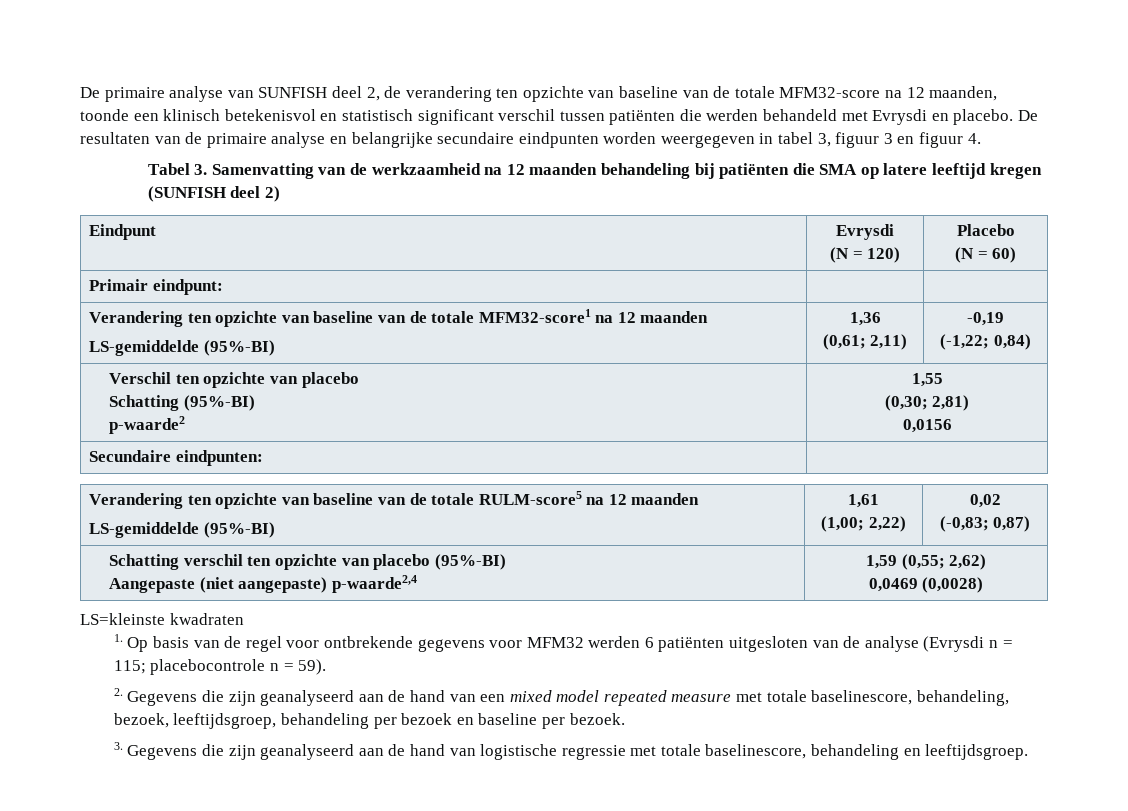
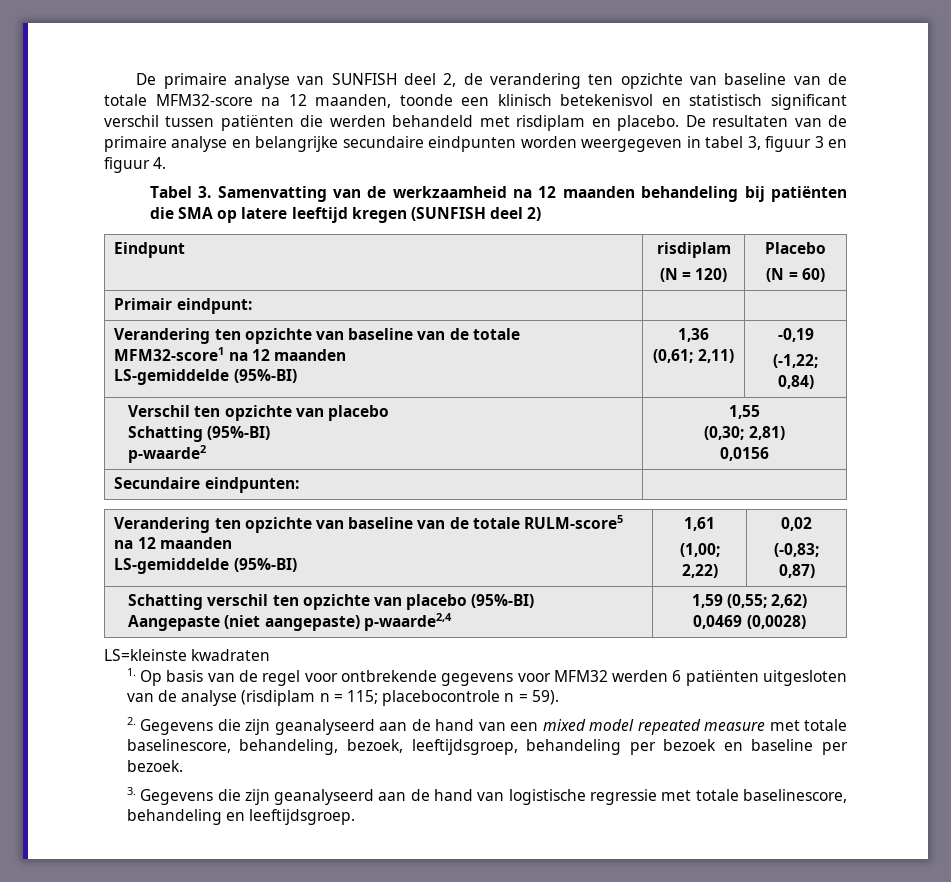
- De primaire analyse van SUNFISH deel 2, de verandering ten opzichte van baseline van de totale MFM32-score na 12 maanden, toonde een klinisch betekenisvol en statistisch significant verschil tussen patiënten die werden behandeld met Evrysdi en placebo.
+ De primaire analyse van SUNFISH deel 2, de verandering ten opzichte van baseline van de totale MFM32-score na 12 maanden, toonde een klinisch betekenisvol en statistisch significant verschil tussen patiënten die werden behandeld met risdiplam en placebo.
- Eindpunt | Evrysdi
+ Eindpunt | risdiplam
- 1. Op basis van de regel voor ontbrekende gegevens voor MFM32 werden 6 patiënten uitgesloten van de analyse (Evrysdi n = 115; placebocontrole n = 59).
+ 1. Op basis van de regel voor ontbrekende gegevens voor MFM32 werden 6 patiënten uitgesloten van de analyse (risdiplam n = 115; placebocontrole n = 59).

